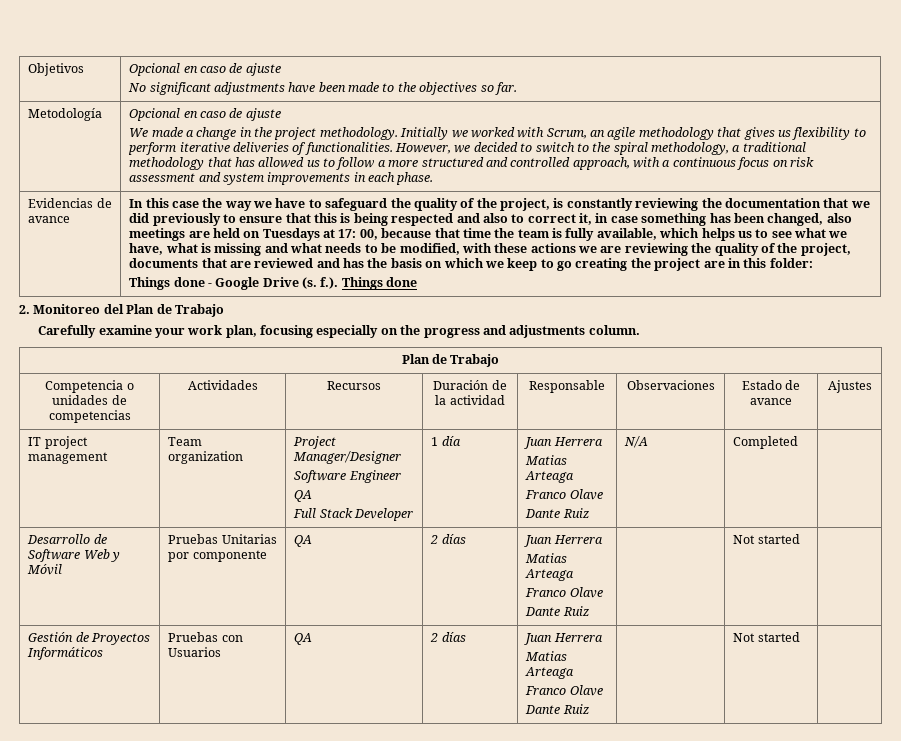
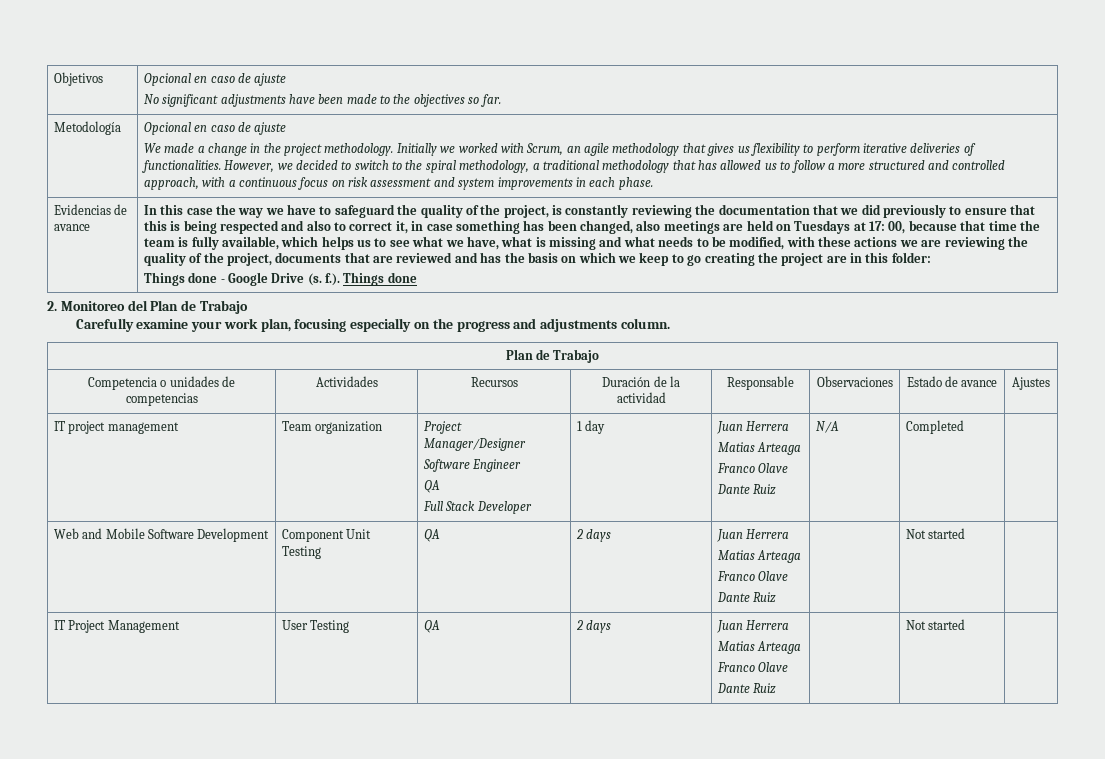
  IT project management | Team organization | Project Manager/Designer
  Software Engineer
  QA
- Full Stack Developer | 1 día | Juan Herrera
+ Full Stack Developer | 1 day | Juan Herrera
- Desarrollo de Software Web y Móvil | Pruebas Unitarias por componente | QA | 2 días | Juan Herrera
+ Web and Mobile Software Development | Component Unit Testing | QA | 2 days | Juan Herrera
- Gestión de Proyectos Informáticos | Pruebas con Usuarios | QA | 2 días | Juan Herrera
+ IT Project Management | User Testing | QA | 2 days | Juan Herrera

